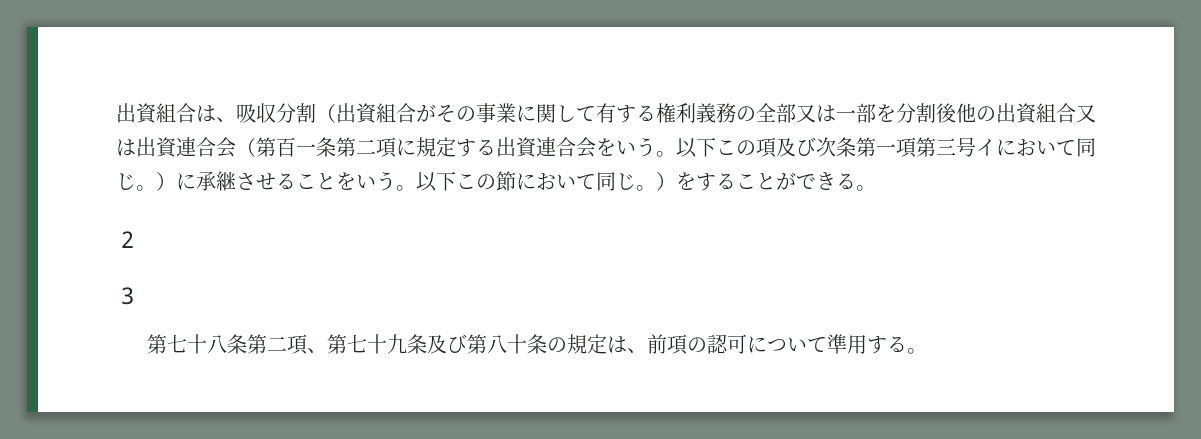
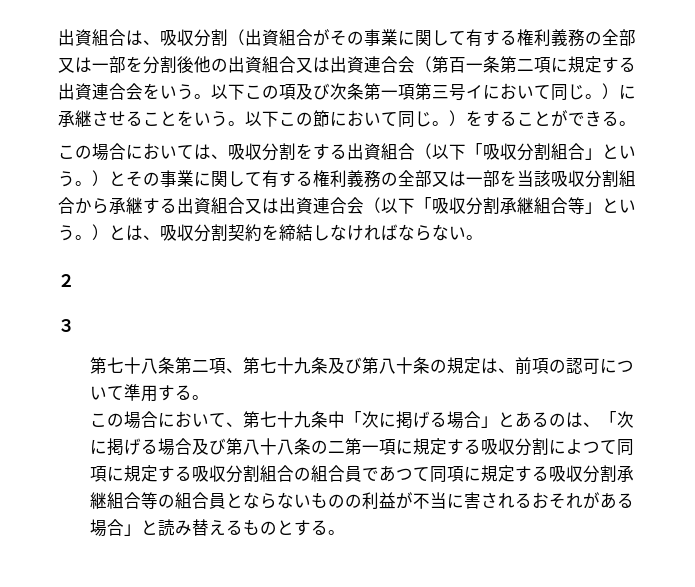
+ この場合においては、吸収分割をする出資組合（以下「吸収分割組合」という。）とその事業に関して有する権利義務の全部又は一部を当該吸収分割組合から承継する出資組合又は出資連合会（以下「吸収分割承継組合等」という。）とは、吸収分割契約を締結しなければならない。
+ この場合において、第七十九条中「次に掲げる場合」とあるのは、「次に掲げる場合及び第八十八条の二第一項に規定する吸収分割によつて同項に規定する吸収分割組合の組合員であつて同項に規定する吸収分割承継組合等の組合員とならないものの利益が不当に害されるおそれがある場合」と読み替えるものとする。

